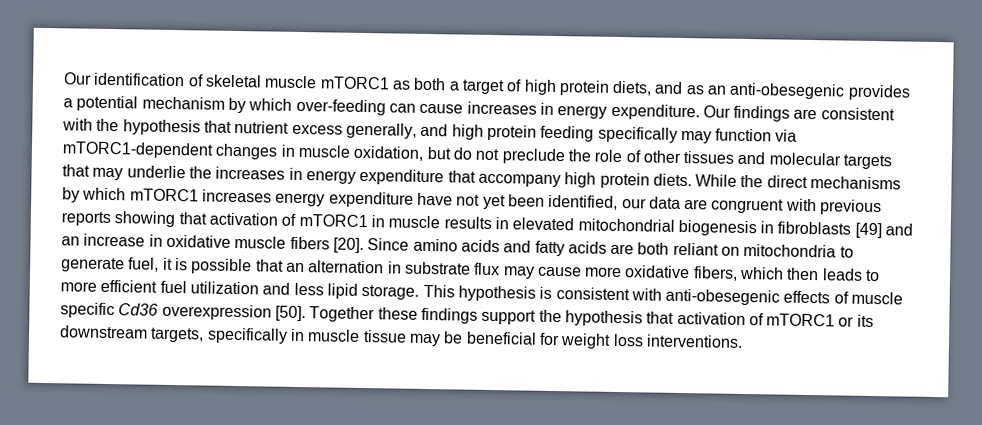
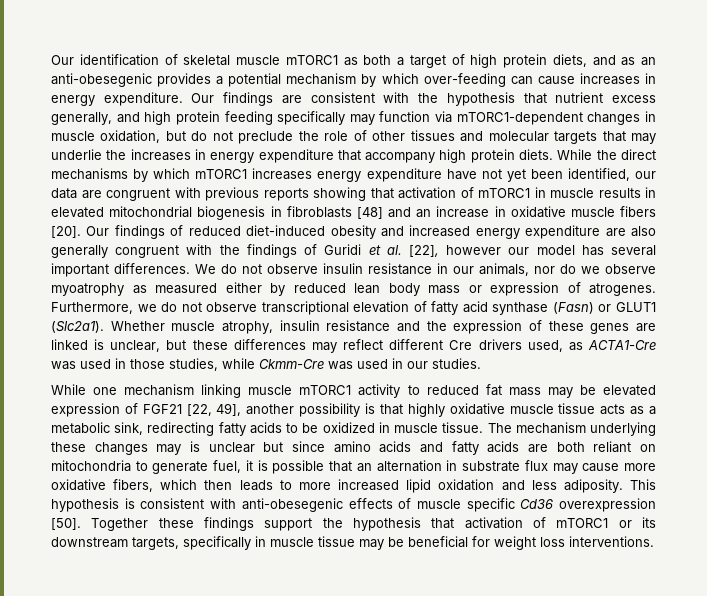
- While the direct mechanisms by which mTORC1 increases energy expenditure have not yet been identified, our data are congruent with previous reports showing that activation of mTORC1 in muscle results in elevated mitochondrial biogenesis in fibroblasts [49] and an increase in oxidative muscle fibers [20].
+ While the direct mechanisms by which mTORC1 increases energy expenditure have not yet been identified, our data are congruent with previous reports showing that activation of mTORC1 in muscle results in elevated mitochondrial biogenesis in fibroblasts [48] and an increase in oxidative muscle fibers [20].
- Since amino acids and fatty acids are both reliant on mitochondria to generate fuel, it is possible that an alternation in substrate flux may cause more oxidative fibers, which then leads to more efficient fuel utilization and less lipid storage.
+ Our findings of reduced diet-induced obesity and increased energy expenditure are also generally congruent with the findings of Guridi et al. [22], however our model has several important differences. We do not observe insulin resistance in our animals, nor do we observe myoatrophy as measured either by reduced lean body mass or expression of atrogenes. Furthermore, we do not observe transcriptional elevation of fatty acid synthase (Fasn) or GLUT1 (Slc2a1). Whether muscle atrophy, insulin resistance and the expression of these genes are linked is unclear, but these differences may reflect different Cre drivers used, as ACTA1-Cre was used in those studies, while Ckmm-Cre was used in our studies.
+ While one mechanism linking muscle mTORC1 activity to reduced fat mass may be elevated expression of FGF21 [22, 49], another possibility is that highly oxidative muscle tissue acts as a metabolic sink, redirecting fatty acids to be oxidized in muscle tissue. The mechanism underlying these changes may is unclear but since amino acids and fatty acids are both reliant on mitochondria to generate fuel, it is possible that an alternation in substrate flux may cause more oxidative fibers, which then leads to more increased lipid oxidation and less adiposity.

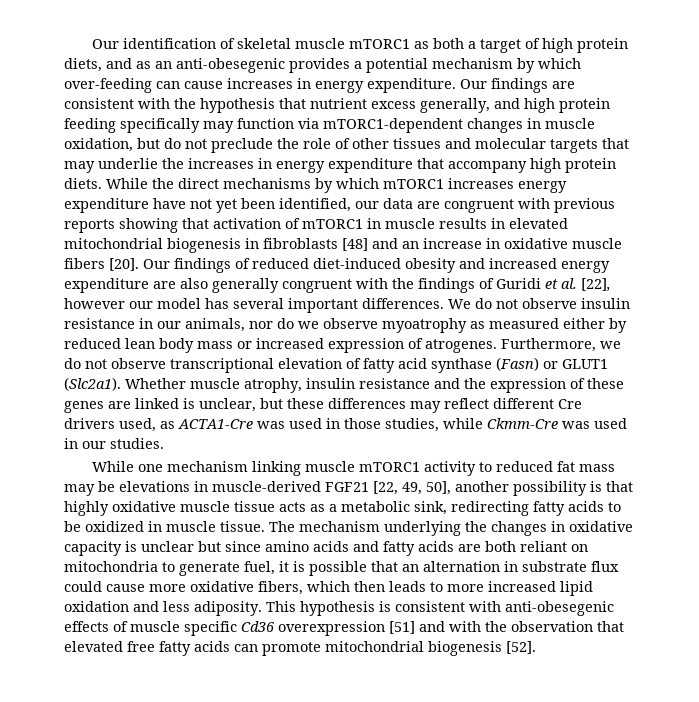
- We do not observe insulin resistance in our animals, nor do we observe myoatrophy as measured either by reduced lean body mass or expression of atrogenes.
+ We do not observe insulin resistance in our animals, nor do we observe myoatrophy as measured either by reduced lean body mass or increased expression of atrogenes.
- While one mechanism linking muscle mTORC1 activity to reduced fat mass may be elevated expression of FGF21 [22, 49], another possibility is that highly oxidative muscle tissue acts as a metabolic sink, redirecting fatty acids to be oxidized in muscle tissue.
+ While one mechanism linking muscle mTORC1 activity to reduced fat mass may be elevations in muscle-derived FGF21 [22, 49, 50], another possibility is that highly oxidative muscle tissue acts as a metabolic sink, redirecting fatty acids to be oxidized in muscle tissue.
- The mechanism underlying these changes may is unclear but since amino acids and fatty acids are both reliant on mitochondria to generate fuel, it is possible that an alternation in substrate flux may cause more oxidative fibers, which then leads to more increased lipid oxidation and less adiposity.
+ The mechanism underlying the changes in oxidative capacity is unclear but since amino acids and fatty acids are both reliant on mitochondria to generate fuel, it is possible that an alternation in substrate flux could cause more oxidative fibers, which then leads to more increased lipid oxidation and less adiposity.
- This hypothesis is consistent with anti-obesegenic effects of muscle specific Cd36 overexpression [50]. Together these findings support the hypothesis that activation of mTORC1 or its downstream targets, specifically in muscle tissue may be beneficial for weight loss interventions.
+ This hypothesis is consistent with anti-obesegenic effects of muscle specific Cd36 overexpression [51] and with the observation that elevated free fatty acids can promote mitochondrial biogenesis [52].

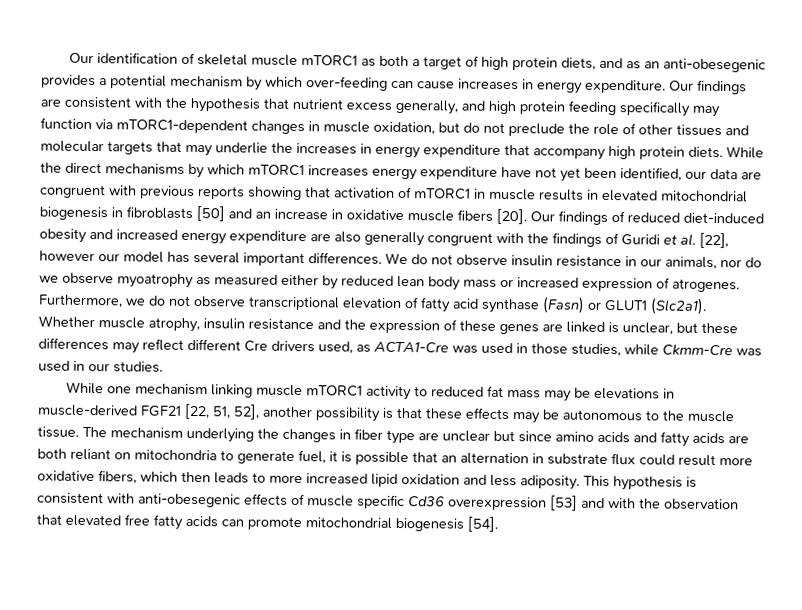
- While the direct mechanisms by which mTORC1 increases energy expenditure have not yet been identified, our data are congruent with previous reports showing that activation of mTORC1 in muscle results in elevated mitochondrial biogenesis in fibroblasts [48] and an increase in oxidative muscle fibers [20].
+ While the direct mechanisms by which mTORC1 increases energy expenditure have not yet been identified, our data are congruent with previous reports showing that activation of mTORC1 in muscle results in elevated mitochondrial biogenesis in fibroblasts [50] and an increase in oxidative muscle fibers [20].
- While one mechanism linking muscle mTORC1 activity to reduced fat mass may be elevations in muscle-derived FGF21 [22, 49, 50], another possibility is that highly oxidative muscle tissue acts as a metabolic sink, redirecting fatty acids to be oxidized in muscle tissue.
+ While one mechanism linking muscle mTORC1 activity to reduced fat mass may be elevations in muscle-derived FGF21 [22, 51, 52], another possibility is that these effects may be autonomous to the muscle tissue.
- The mechanism underlying the changes in oxidative capacity is unclear but since amino acids and fatty acids are both reliant on mitochondria to generate fuel, it is possible that an alternation in substrate flux could cause more oxidative fibers, which then leads to more increased lipid oxidation and less adiposity.
+ The mechanism underlying the changes in fiber type are unclear but since amino acids and fatty acids are both reliant on mitochondria to generate fuel, it is possible that an alternation in substrate flux could result more oxidative fibers, which then leads to more increased lipid oxidation and less adiposity.
- This hypothesis is consistent with anti-obesegenic effects of muscle specific Cd36 overexpression [51] and with the observation that elevated free fatty acids can promote mitochondrial biogenesis [52].
+ This hypothesis is consistent with anti-obesegenic effects of muscle specific Cd36 overexpression [53] and with the observation that elevated free fatty acids can promote mitochondrial biogenesis [54].

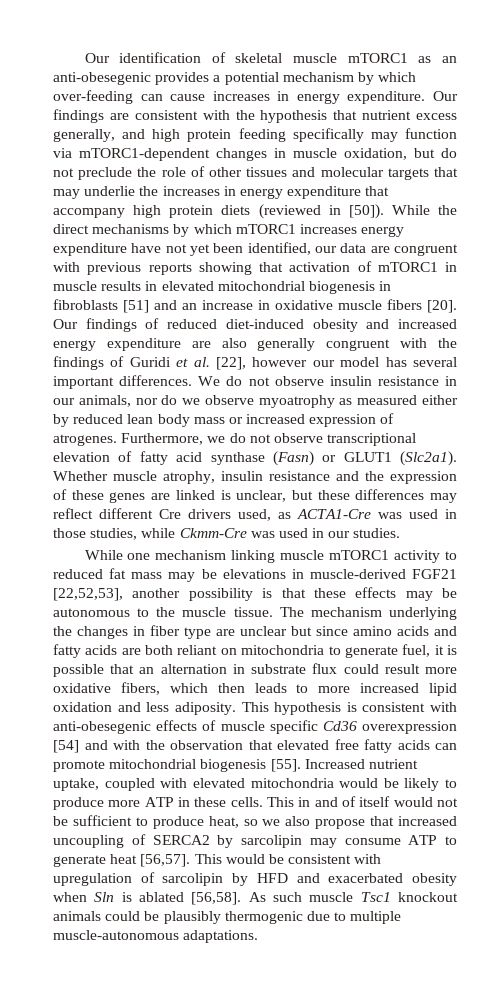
- Our identification of skeletal muscle mTORC1 as both a target of high protein diets, and as an anti-obesegenic provides a potential mechanism by which over-feeding can cause increases in energy expenditure.
+ Our identification of skeletal muscle mTORC1 as an anti-obesegenic provides a potential mechanism by which over-feeding can cause increases in energy expenditure.
- Our findings are consistent with the hypothesis that nutrient excess generally, and high protein feeding specifically may function via mTORC1-dependent changes in muscle oxidation, but do not preclude the role of other tissues and molecular targets that may underlie the increases in energy expenditure that accompany high protein diets.
+ Our findings are consistent with the hypothesis that nutrient excess generally, and high protein feeding specifically may function via mTORC1-dependent changes in muscle oxidation, but do not preclude the role of other tissues and molecular targets that may underlie the increases in energy expenditure that accompany high protein diets (reviewed in [50]).
- While the direct mechanisms by which mTORC1 increases energy expenditure have not yet been identified, our data are congruent with previous reports showing that activation of mTORC1 in muscle results in elevated mitochondrial biogenesis in fibroblasts [50] and an increase in oxidative muscle fibers [20].
+ While the direct mechanisms by which mTORC1 increases energy expenditure have not yet been identified, our data are congruent with previous reports showing that activation of mTORC1 in muscle results in elevated mitochondrial biogenesis in fibroblasts [51] and an increase in oxidative muscle fibers [20].
- While one mechanism linking muscle mTORC1 activity to reduced fat mass may be elevations in muscle-derived FGF21 [22, 51, 52], another possibility is that these effects may be autonomous to the muscle tissue.
+ While one mechanism linking muscle mTORC1 activity to reduced fat mass may be elevations in muscle-derived FGF21 [22,52,53], another possibility is that these effects may be autonomous to the muscle tissue.
- This hypothesis is consistent with anti-obesegenic effects of muscle specific Cd36 overexpression [53] and with the observation that elevated free fatty acids can promote mitochondrial biogenesis [54].
+ This hypothesis is consistent with anti-obesegenic effects of muscle specific Cd36 overexpression [54] and with the observation that elevated free fatty acids can promote mitochondrial biogenesis [55]. Increased nutrient uptake, coupled with elevated mitochondria would be likely to produce more ATP in these cells. This in and of itself would not be sufficient to produce heat, so we also propose that increased uncoupling of SERCA2 by sarcolipin may consume ATP to generate heat [56,57]. This would be consistent with upregulation of sarcolipin by HFD and exacerbated obesity when Sln is ablated [56,58]. As such muscle Tsc1 knockout animals could be plausibly thermogenic due to multiple muscle-autonomous adaptations.

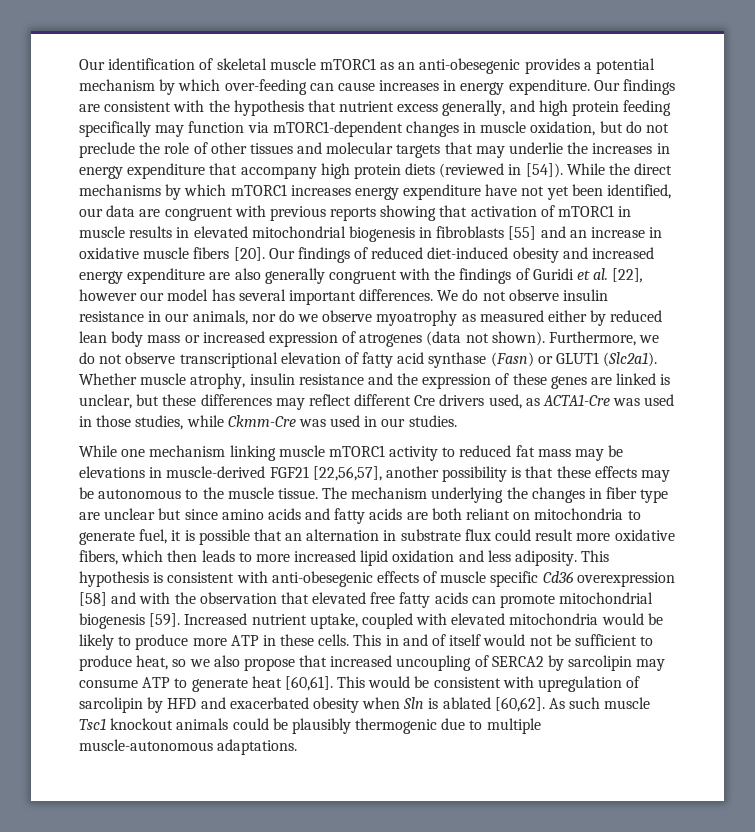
- Our findings are consistent with the hypothesis that nutrient excess generally, and high protein feeding specifically may function via mTORC1-dependent changes in muscle oxidation, but do not preclude the role of other tissues and molecular targets that may underlie the increases in energy expenditure that accompany high protein diets (reviewed in [50]).
+ Our findings are consistent with the hypothesis that nutrient excess generally, and high protein feeding specifically may function via mTORC1-dependent changes in muscle oxidation, but do not preclude the role of other tissues and molecular targets that may underlie the increases in energy expenditure that accompany high protein diets (reviewed in [54]).
- While the direct mechanisms by which mTORC1 increases energy expenditure have not yet been identified, our data are congruent with previous reports showing that activation of mTORC1 in muscle results in elevated mitochondrial biogenesis in fibroblasts [51] and an increase in oxidative muscle fibers [20].
+ While the direct mechanisms by which mTORC1 increases energy expenditure have not yet been identified, our data are congruent with previous reports showing that activation of mTORC1 in muscle results in elevated mitochondrial biogenesis in fibroblasts [55] and an increase in oxidative muscle fibers [20].
- We do not observe insulin resistance in our animals, nor do we observe myoatrophy as measured either by reduced lean body mass or increased expression of atrogenes.
+ We do not observe insulin resistance in our animals, nor do we observe myoatrophy as measured either by reduced lean body mass or increased expression of atrogenes (data not shown).
- While one mechanism linking muscle mTORC1 activity to reduced fat mass may be elevations in muscle-derived FGF21 [22,52,53], another possibility is that these effects may be autonomous to the muscle tissue.
+ While one mechanism linking muscle mTORC1 activity to reduced fat mass may be elevations in muscle-derived FGF21 [22,56,57], another possibility is that these effects may be autonomous to the muscle tissue.
- This hypothesis is consistent with anti-obesegenic effects of muscle specific Cd36 overexpression [54] and with the observation that elevated free fatty acids can promote mitochondrial biogenesis [55].
+ This hypothesis is consistent with anti-obesegenic effects of muscle specific Cd36 overexpression [58] and with the observation that elevated free fatty acids can promote mitochondrial biogenesis [59].
- This in and of itself would not be sufficient to produce heat, so we also propose that increased uncoupling of SERCA2 by sarcolipin may consume ATP to generate heat [56,57].
+ This in and of itself would not be sufficient to produce heat, so we also propose that increased uncoupling of SERCA2 by sarcolipin may consume ATP to generate heat [60,61].
- This would be consistent with upregulation of sarcolipin by HFD and exacerbated obesity when Sln is ablated [56,58].
+ This would be consistent with upregulation of sarcolipin by HFD and exacerbated obesity when Sln is ablated [60,62].

